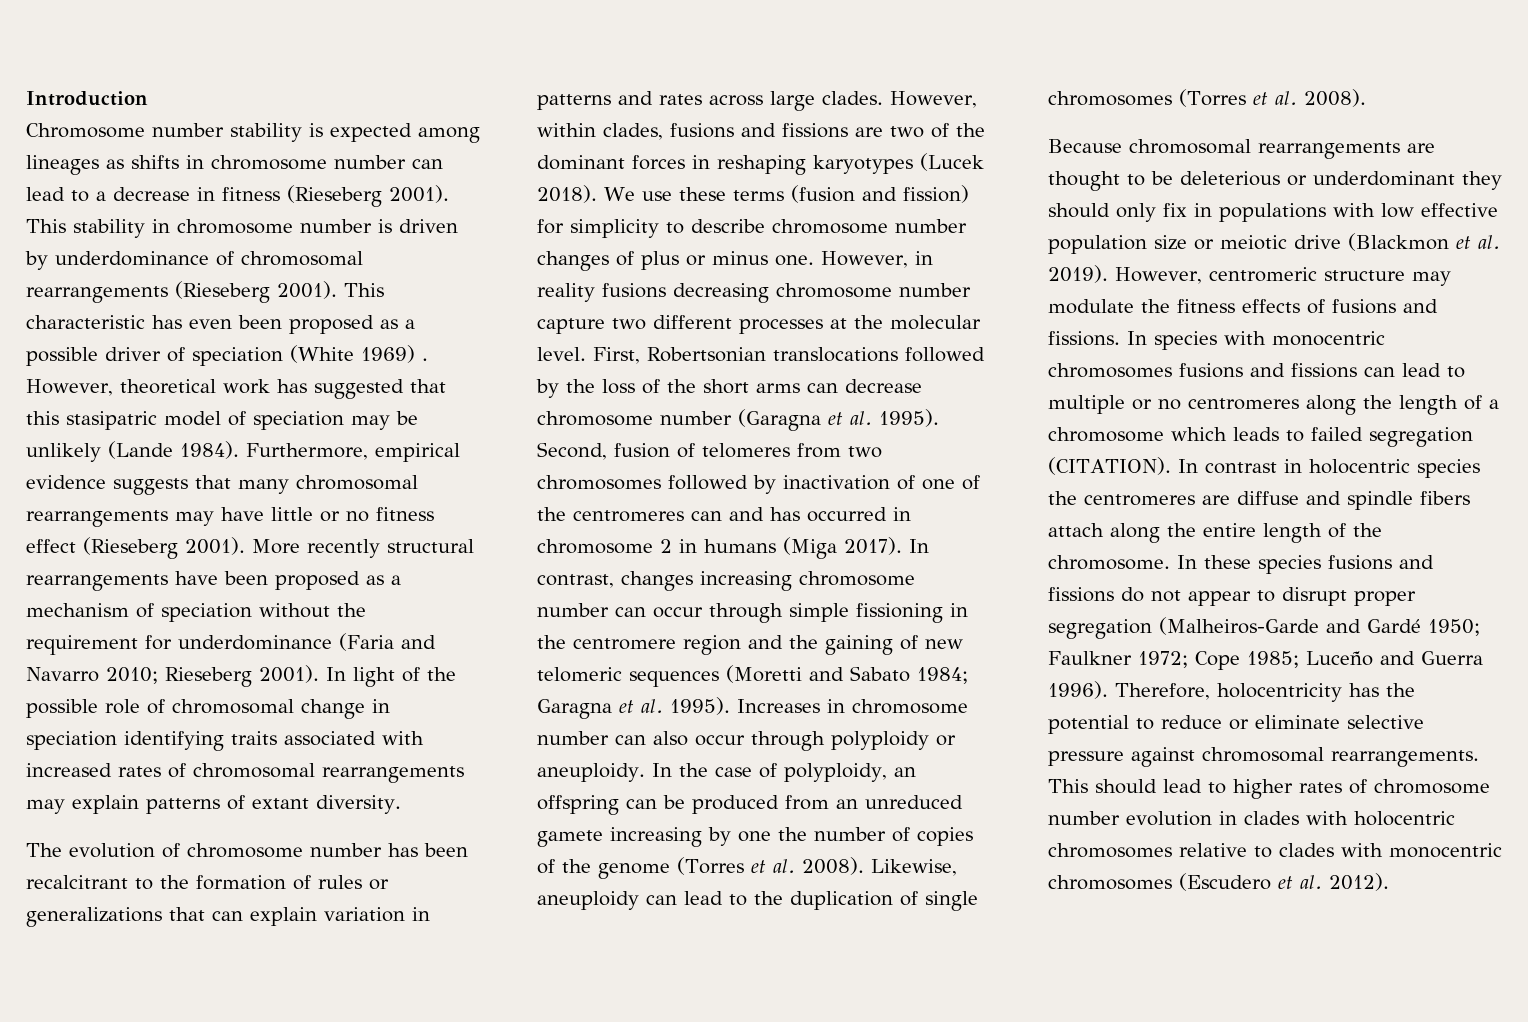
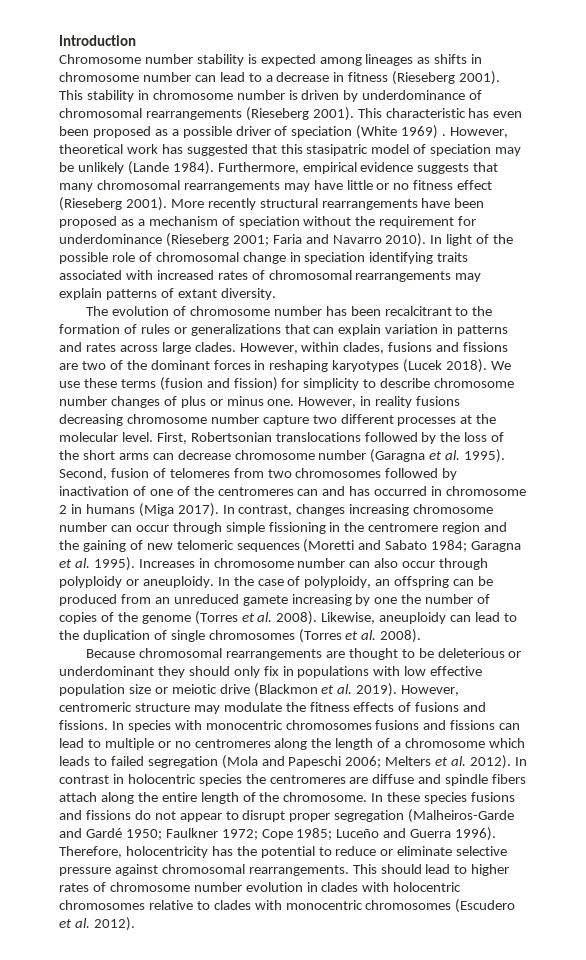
- More recently structural rearrangements have been proposed as a mechanism of speciation without the requirement for underdominance (Faria and Navarro 2010; Rieseberg 2001).
+ More recently structural rearrangements have been proposed as a mechanism of speciation without the requirement for underdominance (Rieseberg 2001; Faria and Navarro 2010).
- In species with monocentric chromosomes fusions and fissions can lead to multiple or no centromeres along the length of a chromosome which leads to failed segregation (CITATION).
+ In species with monocentric chromosomes fusions and fissions can lead to multiple or no centromeres along the length of a chromosome which leads to failed segregation (Mola and Papeschi 2006; Melters et al. 2012).

